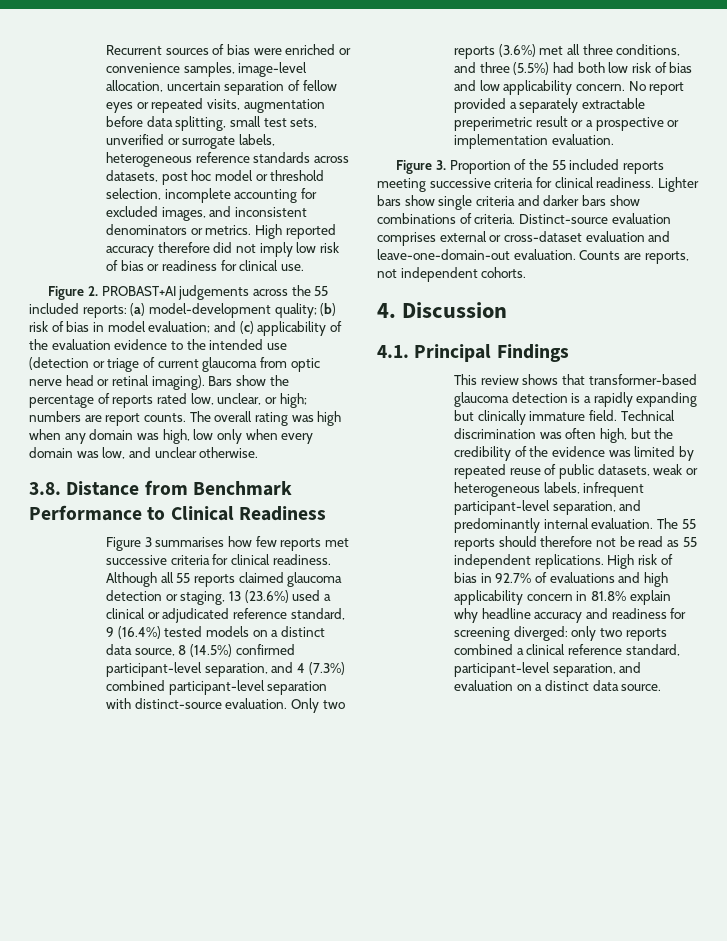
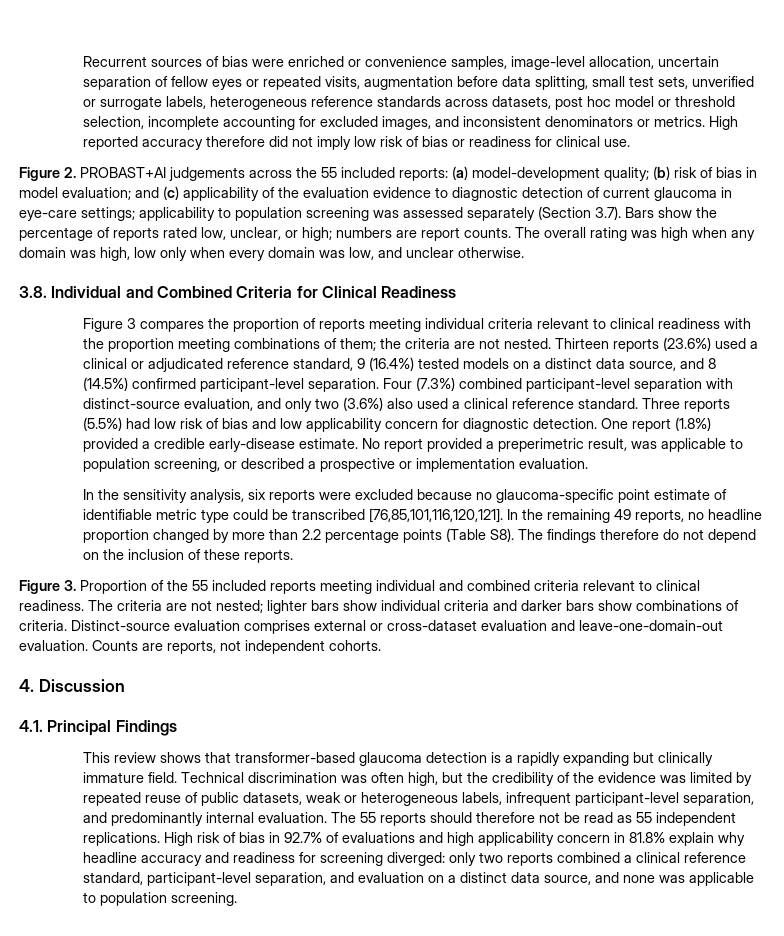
- Figure 2. PROBAST+AI judgements across the 55 included reports: (a) model-development quality; (b) risk of bias in model evaluation; and (c) applicability of the evaluation evidence to the intended use (detection or triage of current glaucoma from optic nerve head or retinal imaging). Bars show the percentage of reports rated low, unclear, or high; numbers are report counts.
+ Figure 2. PROBAST+AI judgements across the 55 included reports: (a) model-development quality; (b) risk of bias in model evaluation; and (c) applicability of the evaluation evidence to diagnostic detection of current glaucoma in eye-care settings; applicability to population screening was assessed separately (Section 3.7). Bars show the percentage of reports rated low, unclear, or high; numbers are report counts.
- 3.8. Distance from Benchmark Performance to Clinical Readiness
+ 3.8. Individual and Combined Criteria for Clinical Readiness
- Figure 3 summarises how few reports met successive criteria for clinical readiness. Although all 55 reports claimed glaucoma detection or staging, 13 (23.6%) used a clinical or adjudicated reference standard, 9 (16.4%) tested models on a distinct data source, 8 (14.5%) confirmed participant-level separation, and 4 (7.3%) combined participant-level separation with distinct-source evaluation. Only two reports (3.6%) met all three conditions, and three (5.5%) had both low risk of bias and low applicability concern. No report provided a separately extractable preperimetric result or a prospective or implementation evaluation.
+ Figure 3 compares the proportion of reports meeting individual criteria relevant to clinical readiness with the proportion meeting combinations of them; the criteria are not nested. Thirteen reports (23.6%) used a clinical or adjudicated reference standard, 9 (16.4%) tested models on a distinct data source, and 8 (14.5%) confirmed participant-level separation. Four (7.3%) combined participant-level separation with distinct-source evaluation, and only two (3.6%) also used a clinical reference standard. Three reports (5.5%) had low risk of bias and low applicability concern for diagnostic detection. One report (1.8%) provided a credible early-disease estimate. No report provided a preperimetric result, was applicable to population screening, or described a prospective or implementation evaluation.
+ In the sensitivity analysis, six reports were excluded because no glaucoma-specific point estimate of identifiable metric type could be transcribed [76,85,101,116,120,121]. In the remaining 49 reports, no headline proportion changed by more than 2.2 percentage points (Table S8). The findings therefore do not depend on the inclusion of these reports.
- Figure 3. Proportion of the 55 included reports meeting successive criteria for clinical readiness. Lighter bars show single criteria and darker bars show combinations of criteria.
+ Figure 3. Proportion of the 55 included reports meeting individual and combined criteria relevant to clinical readiness. The criteria are not nested; lighter bars show individual criteria and darker bars show combinations of criteria.
- High risk of bias in 92.7% of evaluations and high applicability concern in 81.8% explain why headline accuracy and readiness for screening diverged: only two reports combined a clinical reference standard, participant-level separation, and evaluation on a distinct data source.
+ High risk of bias in 92.7% of evaluations and high applicability concern in 81.8% explain why headline accuracy and readiness for screening diverged: only two reports combined a clinical reference standard, participant-level separation, and evaluation on a distinct data source, and none was applicable to population screening.

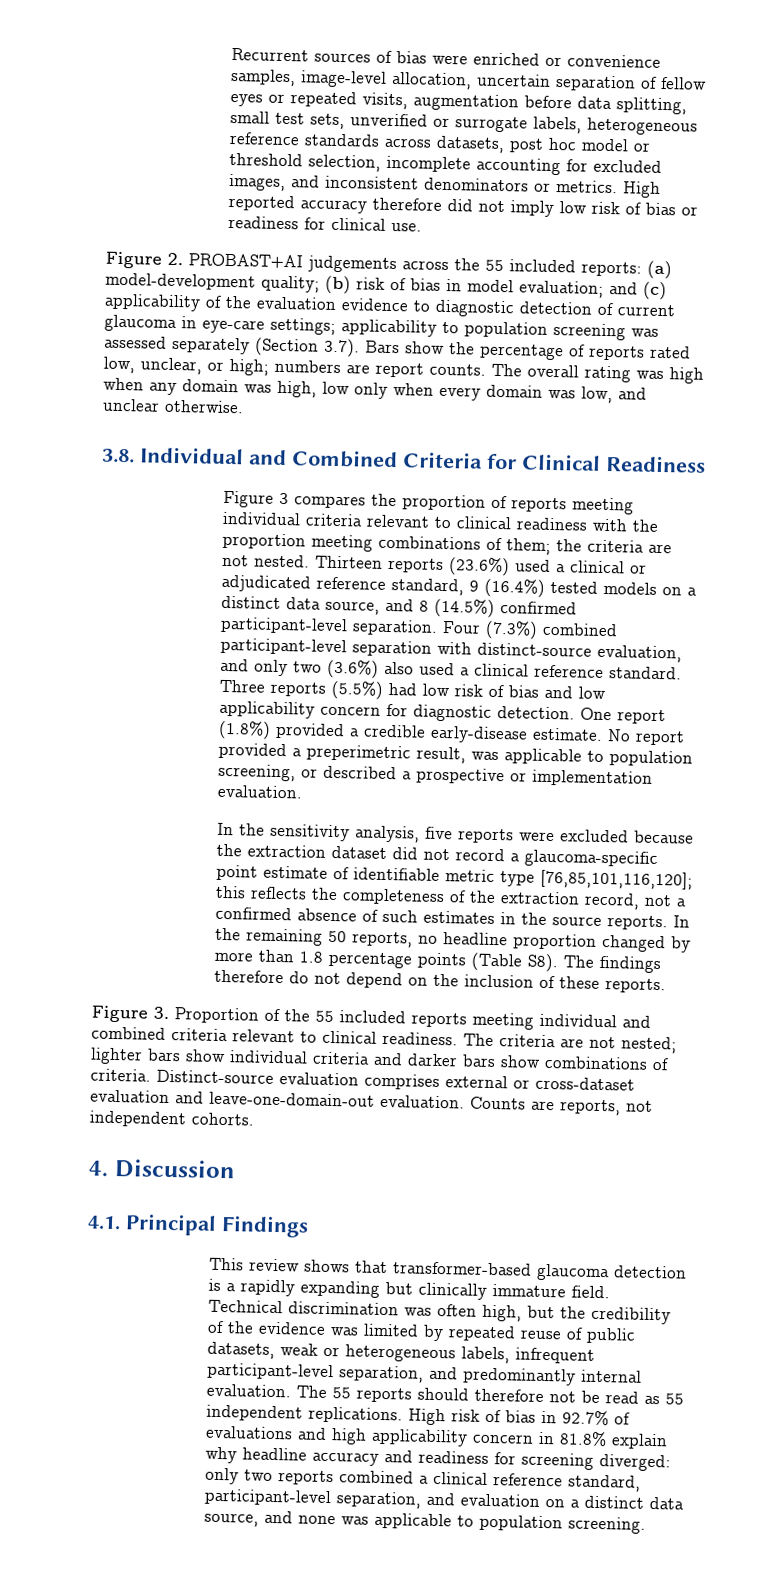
- In the sensitivity analysis, six reports were excluded because no glaucoma-specific point estimate of identifiable metric type could be transcribed [76,85,101,116,120,121].
+ In the sensitivity analysis, five reports were excluded because the extraction dataset did not record a glaucoma-specific point estimate of identifiable metric type [76,85,101,116,120]; this reflects the completeness of the extraction record, not a confirmed absence of such estimates in the source reports.
- In the remaining 49 reports, no headline proportion changed by more than 2.2 percentage points (Table S8). The findings therefore do not depend on the inclusion of these reports.
+ In the remaining 50 reports, no headline proportion changed by more than 1.8 percentage points (Table S8). The findings therefore do not depend on the inclusion of these reports.

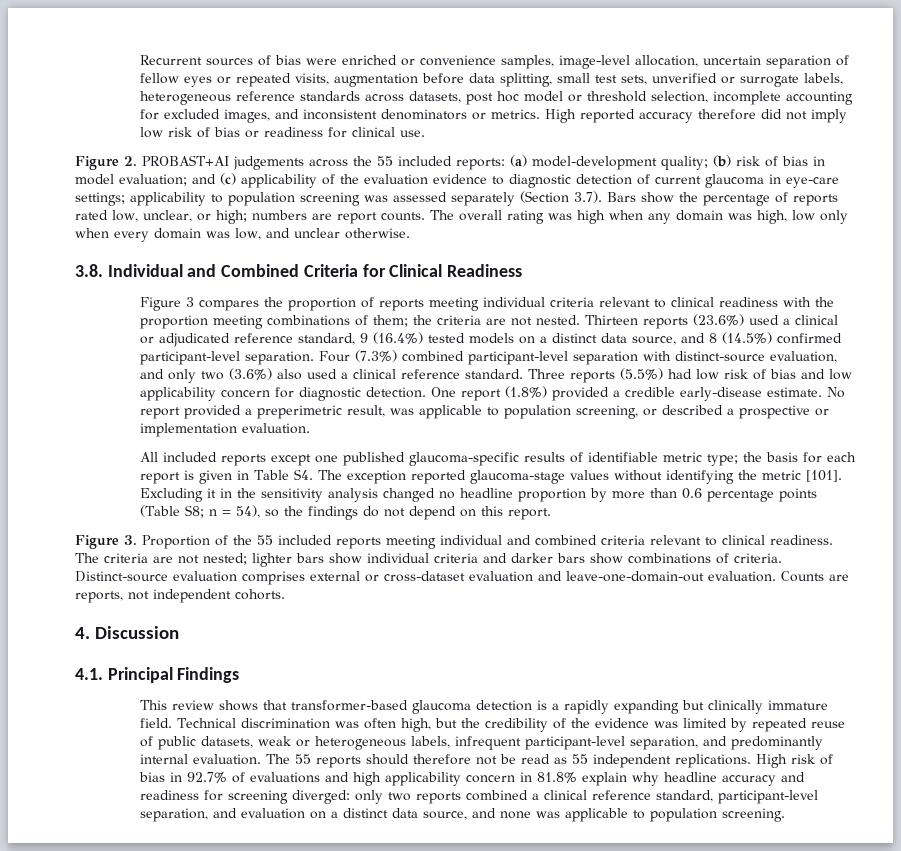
- In the sensitivity analysis, five reports were excluded because the extraction dataset did not record a glaucoma-specific point estimate of identifiable metric type [76,85,101,116,120]; this reflects the completeness of the extraction record, not a confirmed absence of such estimates in the source reports. In the remaining 50 reports, no headline proportion changed by more than 1.8 percentage points (Table S8). The findings therefore do not depend on the inclusion of these reports.
+ All included reports except one published glaucoma-specific results of identifiable metric type; the basis for each report is given in Table S4. The exception reported glaucoma-stage values without identifying the metric [101]. Excluding it in the sensitivity analysis changed no headline proportion by more than 0.6 percentage points (Table S8; n = 54), so the findings do not depend on this report.

